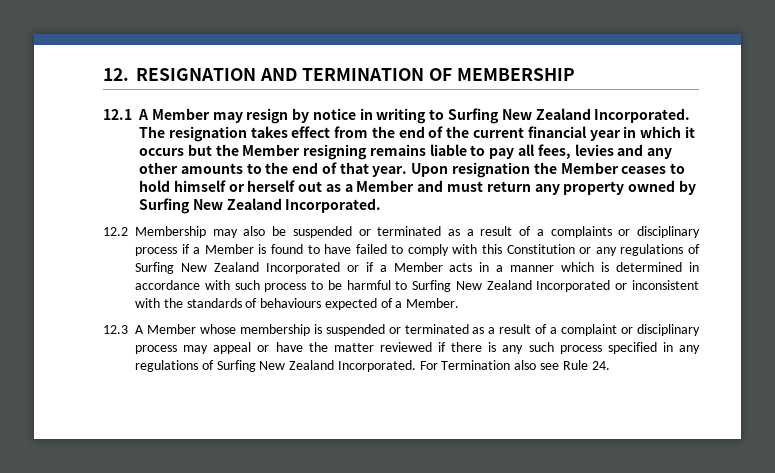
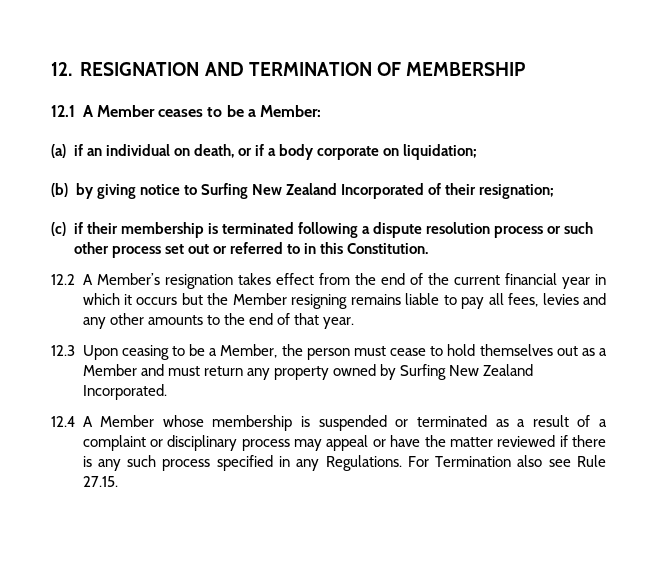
- 12.1 A Member may resign by notice in writing to Surfing New Zealand Incorporated. The resignation takes effect from the end of the current financial year in which it occurs but the Member resigning remains liable to pay all fees, levies and any other amounts to the end of that year. Upon resignation the Member ceases to hold himself or herself out as a Member and must return any property owned by Surfing New Zealand Incorporated.
+ 12.1 A Member ceases to be a Member:
+ (a) if an individual on death, or if a body corporate on liquidation;
+ (b) by giving notice to Surfing New Zealand Incorporated of their resignation;
+ (c) if their membership is terminated following a dispute resolution process or such other process set out or referred to in this Constitution.
+ 12.2 A Member’s resignation takes effect from the end of the current financial year in which it occurs but the Member resigning remains liable to pay all fees, levies and any other amounts to the end of that year.
+ 12.3 Upon ceasing to be a Member, the person must cease to hold themselves out as a Member and must return any property owned by Surfing New Zealand Incorporated.
- 12.2 Membership may also be suspended or terminated as a result of a complaints or disciplinary process if a Member is found to have failed to comply with this Constitution or any regulations of Surfing New Zealand Incorporated or if a Member acts in a manner which is determined in accordance with such process to be harmful to Surfing New Zealand Incorporated or inconsistent with the standards of behaviours expected of a Member.
- 12.3 A Member whose membership is suspended or terminated as a result of a complaint or disciplinary process may appeal or have the matter reviewed if there is any such process specified in any regulations of Surfing New Zealand Incorporated.
+ 12.4 A Member whose membership is suspended or terminated as a result of a complaint or disciplinary process may appeal or have the matter reviewed if there is any such process specified in any Regulations.
- For Termination also see Rule 24.
+ For Termination also see Rule 27.15.

